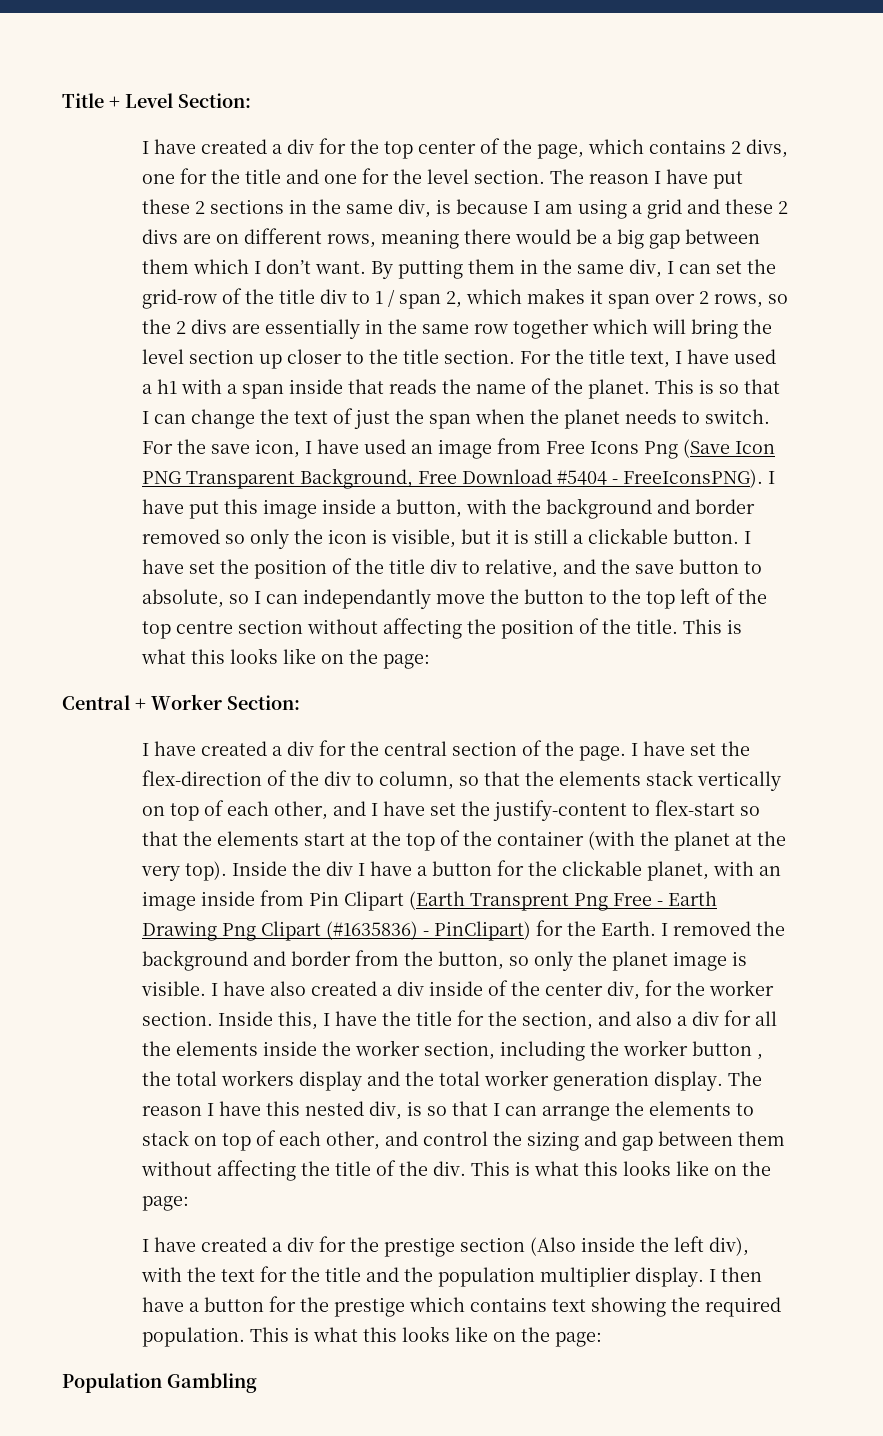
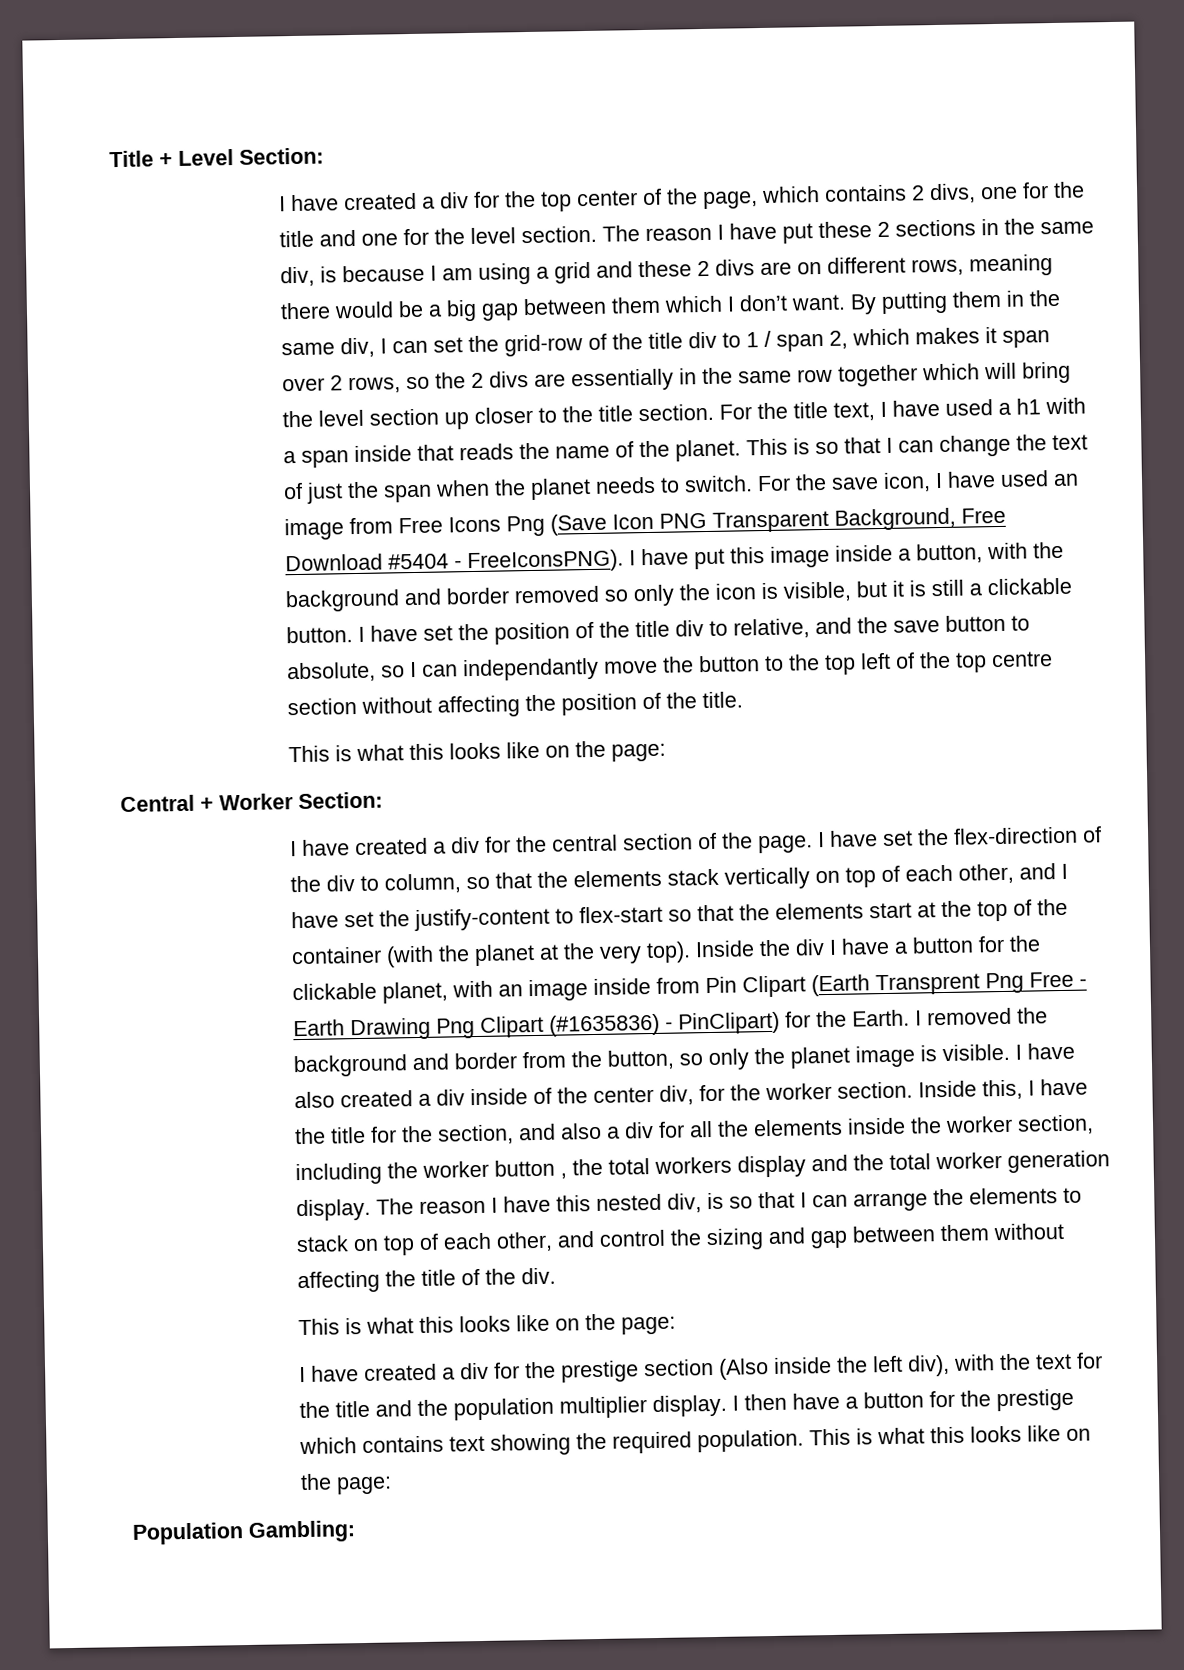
- I have set the position of the title div to relative, and the save button to absolute, so I can independantly move the button to the top left of the top centre section without affecting the position of the title. This is what this looks like on the page:
+ I have set the position of the title div to relative, and the save button to absolute, so I can independantly move the button to the top left of the top centre section without affecting the position of the title.
+ This is what this looks like on the page:
- The reason I have this nested div, is so that I can arrange the elements to stack on top of each other, and control the sizing and gap between them without affecting the title of the div. This is what this looks like on the page:
+ The reason I have this nested div, is so that I can arrange the elements to stack on top of each other, and control the sizing and gap between them without affecting the title of the div.
+ This is what this looks like on the page:
- Population Gambling
+ Population Gambling:

